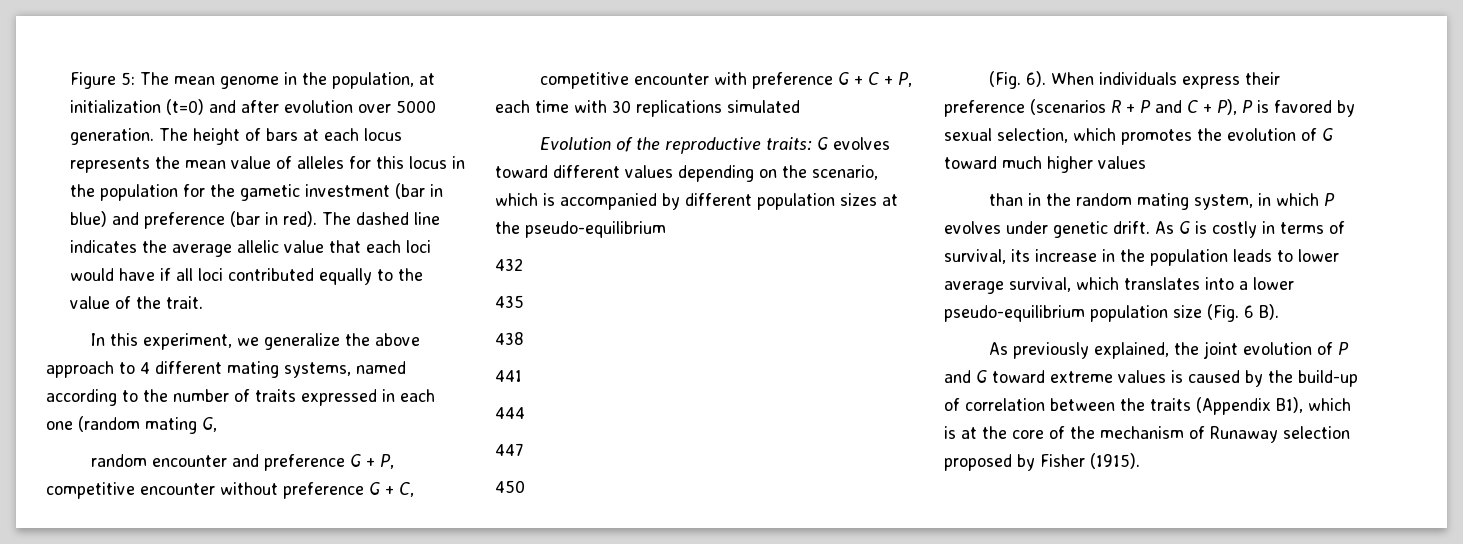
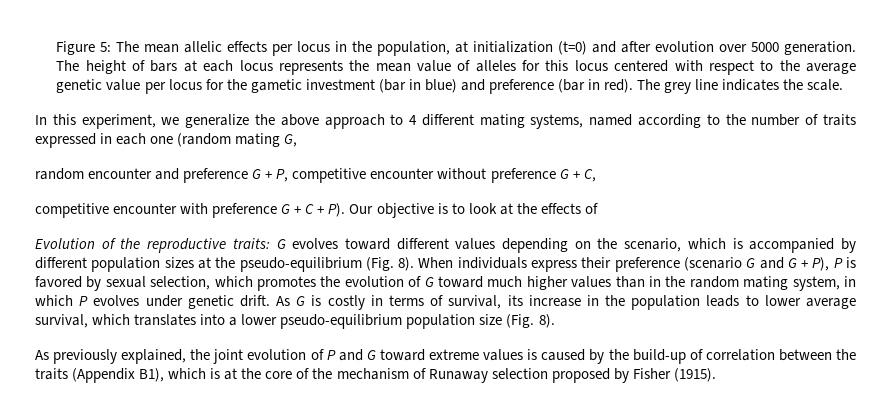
- Figure 5: The mean genome in the population, at initialization (t=0) and after evolution over 5000 generation.
+ Figure 5: The mean allelic effects per locus in the population, at initialization (t=0) and after evolution over 5000 generation.
- The height of bars at each locus represents the mean value of alleles for this locus in the population for the gametic investment (bar in blue) and preference (bar in red).
+ The height of bars at each locus represents the mean value of alleles for this locus centered with respect to the average genetic value per locus for the gametic investment (bar in blue) and preference (bar in red).
- The dashed line indicates the average allelic value that each loci would have if all loci contributed equally to the value of the trait.
+ The grey line indicates the scale.
- competitive encounter with preference G + C + P, each time with 30 replications simulated
+ competitive encounter with preference G + C + P). Our objective is to look at the effects of
- Evolution of the reproductive traits: G evolves toward different values depending on the scenario, which is accompanied by different population sizes at the pseudo-equilibrium
- 432
- 435
- 438
- 441
- 444
- 447
- 450
- (Fig. 6).
+ Evolution of the reproductive traits: G evolves toward different values depending on the scenario, which is accompanied by different population sizes at the pseudo-equilibrium (Fig. 8).
- When individuals express their preference (scenarios R + P and C + P), P is favored by sexual selection, which promotes the evolution of G toward much higher values
- than in the random mating system, in which P evolves under genetic drift.
+ When individuals express their preference (scenario G and G + P), P is favored by sexual selection, which promotes the evolution of G toward much higher values than in the random mating system, in which P evolves under genetic drift.
- As G is costly in terms of survival, its increase in the population leads to lower average survival, which translates into a lower pseudo-equilibrium population size (Fig. 6 B).
+ As G is costly in terms of survival, its increase in the population leads to lower average survival, which translates into a lower pseudo-equilibrium population size (Fig. 8).

